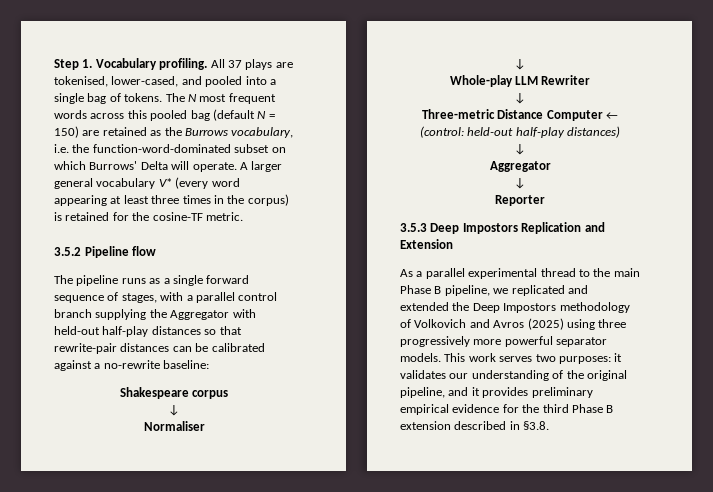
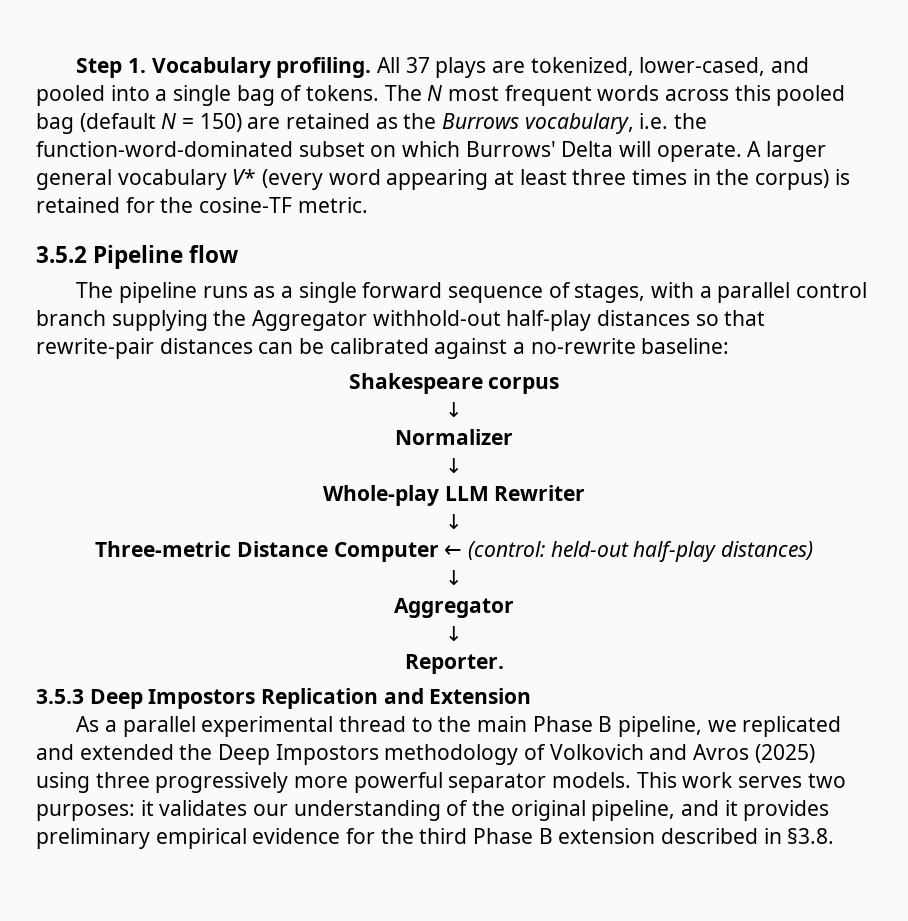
- All 37 plays are tokenised, lower-cased, and pooled into a single bag of tokens.
+ All 37 plays are tokenized, lower-cased, and pooled into a single bag of tokens.
- The pipeline runs as a single forward sequence of stages, with a parallel control branch supplying the Aggregator with held-out half-play distances so that rewrite-pair distances can be calibrated against a no-rewrite baseline:
+ The pipeline runs as a single forward sequence of stages, with a parallel control branch supplying the Aggregator withhold-out half-play distances so that rewrite-pair distances can be calibrated against a no-rewrite baseline:
- Normaliser
+ Normalizer
- Reporter
+ Reporter.

